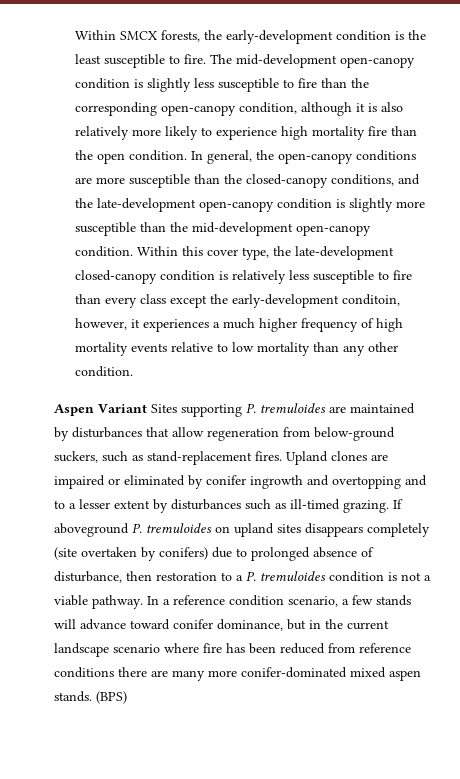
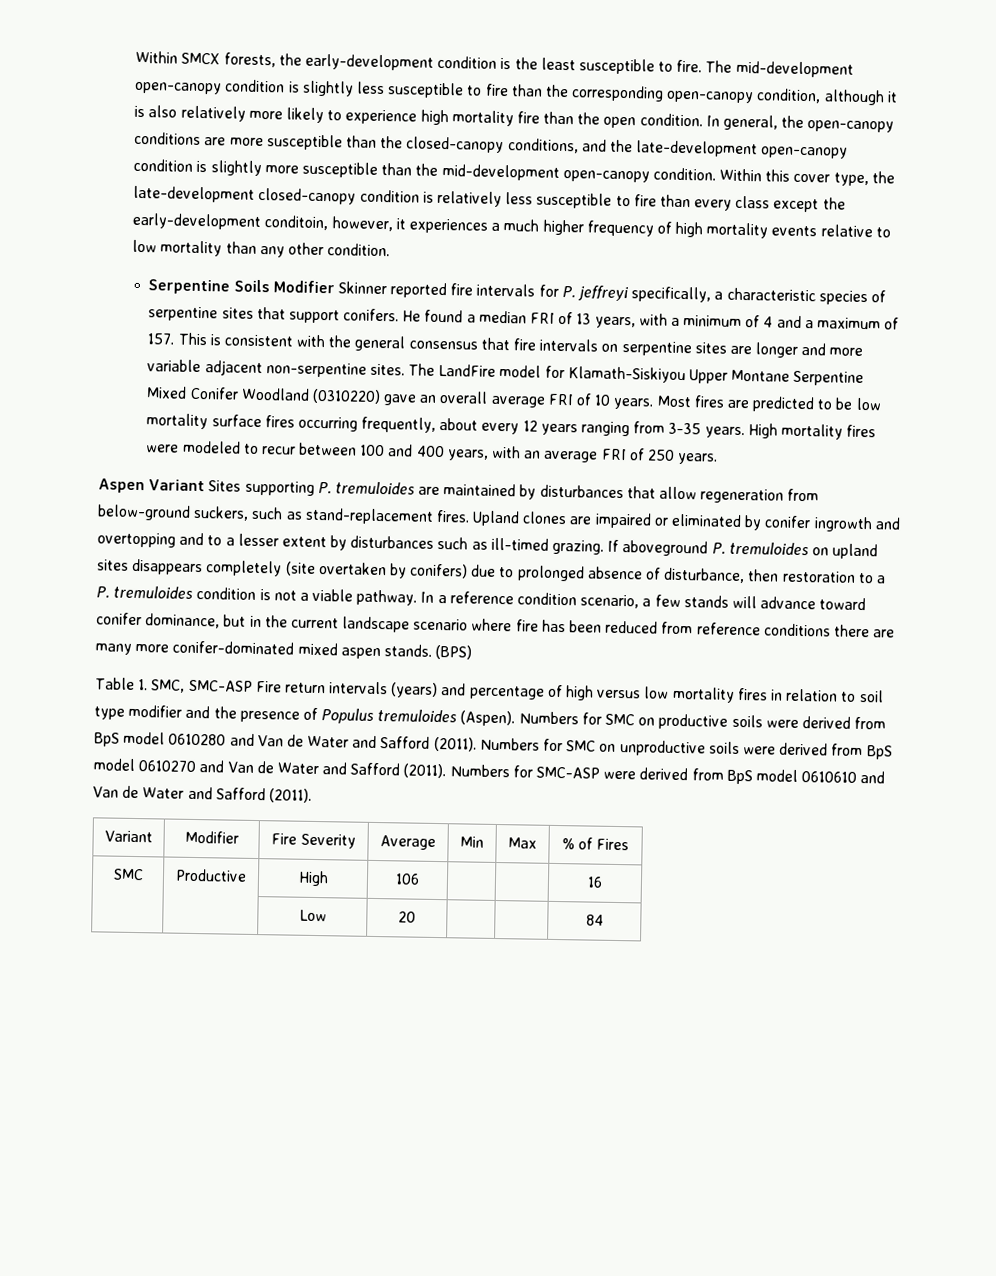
+ Serpentine Soils Modifier Skinner reported fire intervals for P. jeffreyi specifically, a characteristic species of serpentine sites that support conifers. He found a median FRI of 13 years, with a minimum of 4 and a maximum of 157. This is consistent with the general consensus that fire intervals on serpentine sites are longer and more variable adjacent non-serpentine sites. The LandFire model for Klamath-Siskiyou Upper Montane Serpentine Mixed Conifer Woodland (0310220) gave an overall average FRI of 10 years. Most fires are predicted to be low mortality surface fires occurring frequently, about every 12 years ranging from 3-35 years. High mortality fires were modeled to recur between 100 and 400 years, with an average FRI of 250 years.
+ Table 1. SMC, SMC-ASP Fire return intervals (years) and percentage of high versus low mortality fires in relation to soil type modifier and the presence of Populus tremuloides (Aspen). Numbers for SMC on productive soils were derived from BpS model 0610280 and Van de Water and Safford (2011). Numbers for SMC on unproductive soils were derived from BpS model 0610270 and Van de Water and Safford (2011). Numbers for SMC-ASP were derived from BpS model 0610610 and Van de Water and Safford (2011).
+ Variant | Modifier | Fire Severity | Average | Min | Max | % of Fires
+ SMC | Productive | High | 106 | | | 16
+ | | Low | 20 | | | 84

